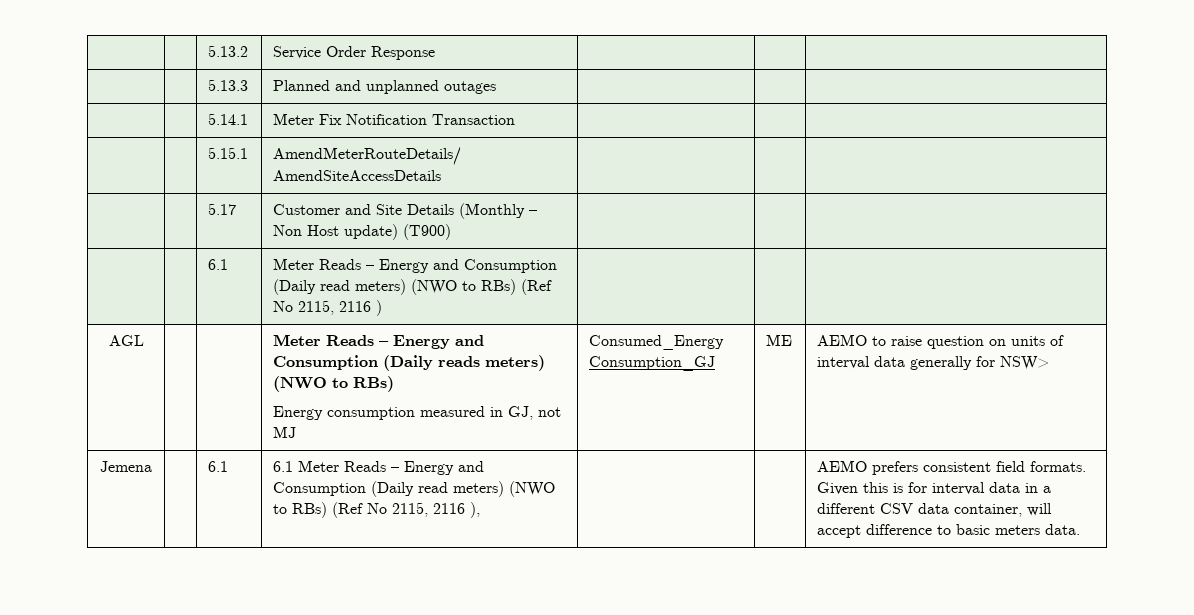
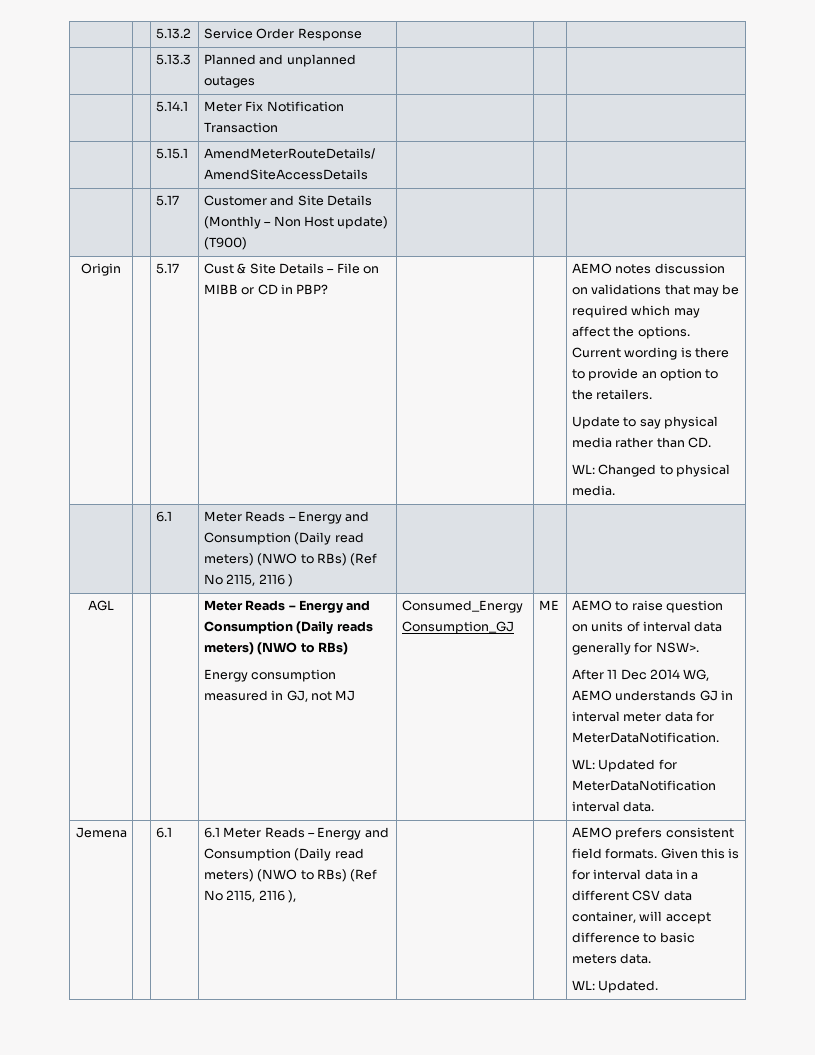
+ Origin | | 5.17 | Cust & Site Details – File on MIBB or CD in PBP? | | | AEMO notes discussion on validations that may be required which may affect the options. Current wording is there to provide an option to the retailers.
+ Update to say physical media rather than CD.
+ WL: Changed to physical media.
- AEMO to raise question on units of interval data generally for NSW>
+ AEMO to raise question on units of interval data generally for NSW>.
+ After 11 Dec 2014 WG, AEMO understands GJ in interval meter data for MeterDataNotification.
+ WL: Updated for MeterDataNotification interval data.
+ WL: Updated.

